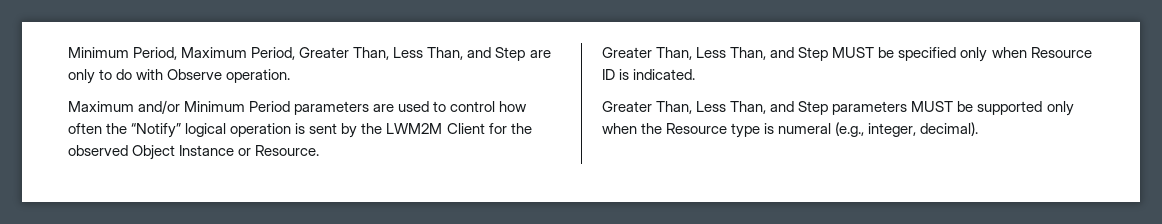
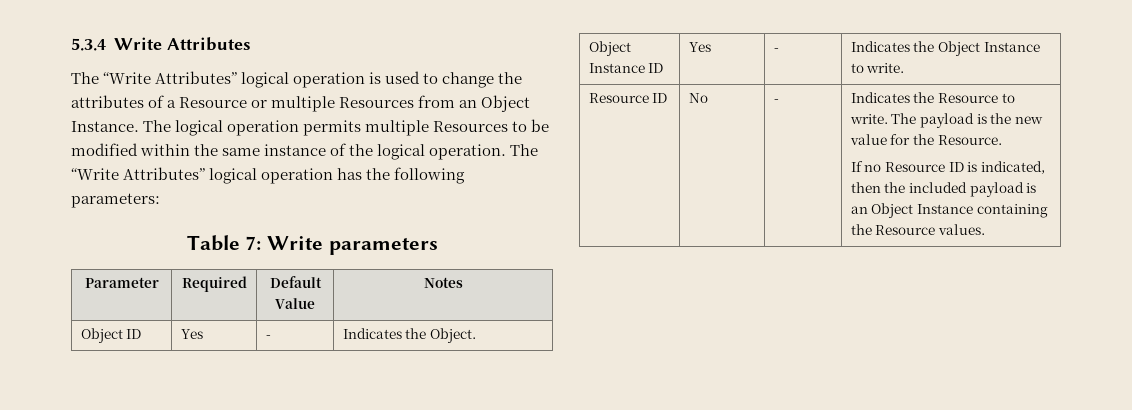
- Minimum Period, Maximum Period, Greater Than, Less Than, and Step are only to do with Observe operation.
- Maximum and/or Minimum Period parameters are used to control how often the “Notify” logical operation is sent by the LWM2M Client for the observed Object Instance or Resource.
- Greater Than, Less Than, and Step MUST be specified only when Resource ID is indicated.
- Greater Than, Less Than, and Step parameters MUST be supported only when the Resource type is numeral (e.g., integer, decimal).
+ 5.3.4 Write Attributes
+ The “Write Attributes” logical operation is used to change the attributes of a Resource or multiple Resources from an Object Instance. The logical operation permits multiple Resources to be modified within the same instance of the logical operation. The “Write Attributes” logical operation has the following parameters:
+ Table 7: Write parameters
+ Parameter | Required | Default Value | Notes
+ Object ID | Yes | - | Indicates the Object.
+ Object Instance ID | Yes | - | Indicates the Object Instance to write.
+ Resource ID | No | - | Indicates the Resource to write. The payload is the new value for the Resource.
+ If no Resource ID is indicated, then the included payload is an Object Instance containing the Resource values.

